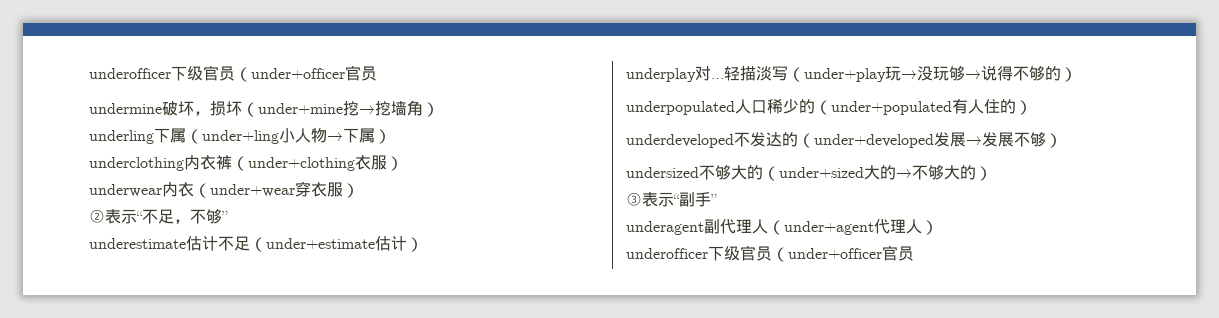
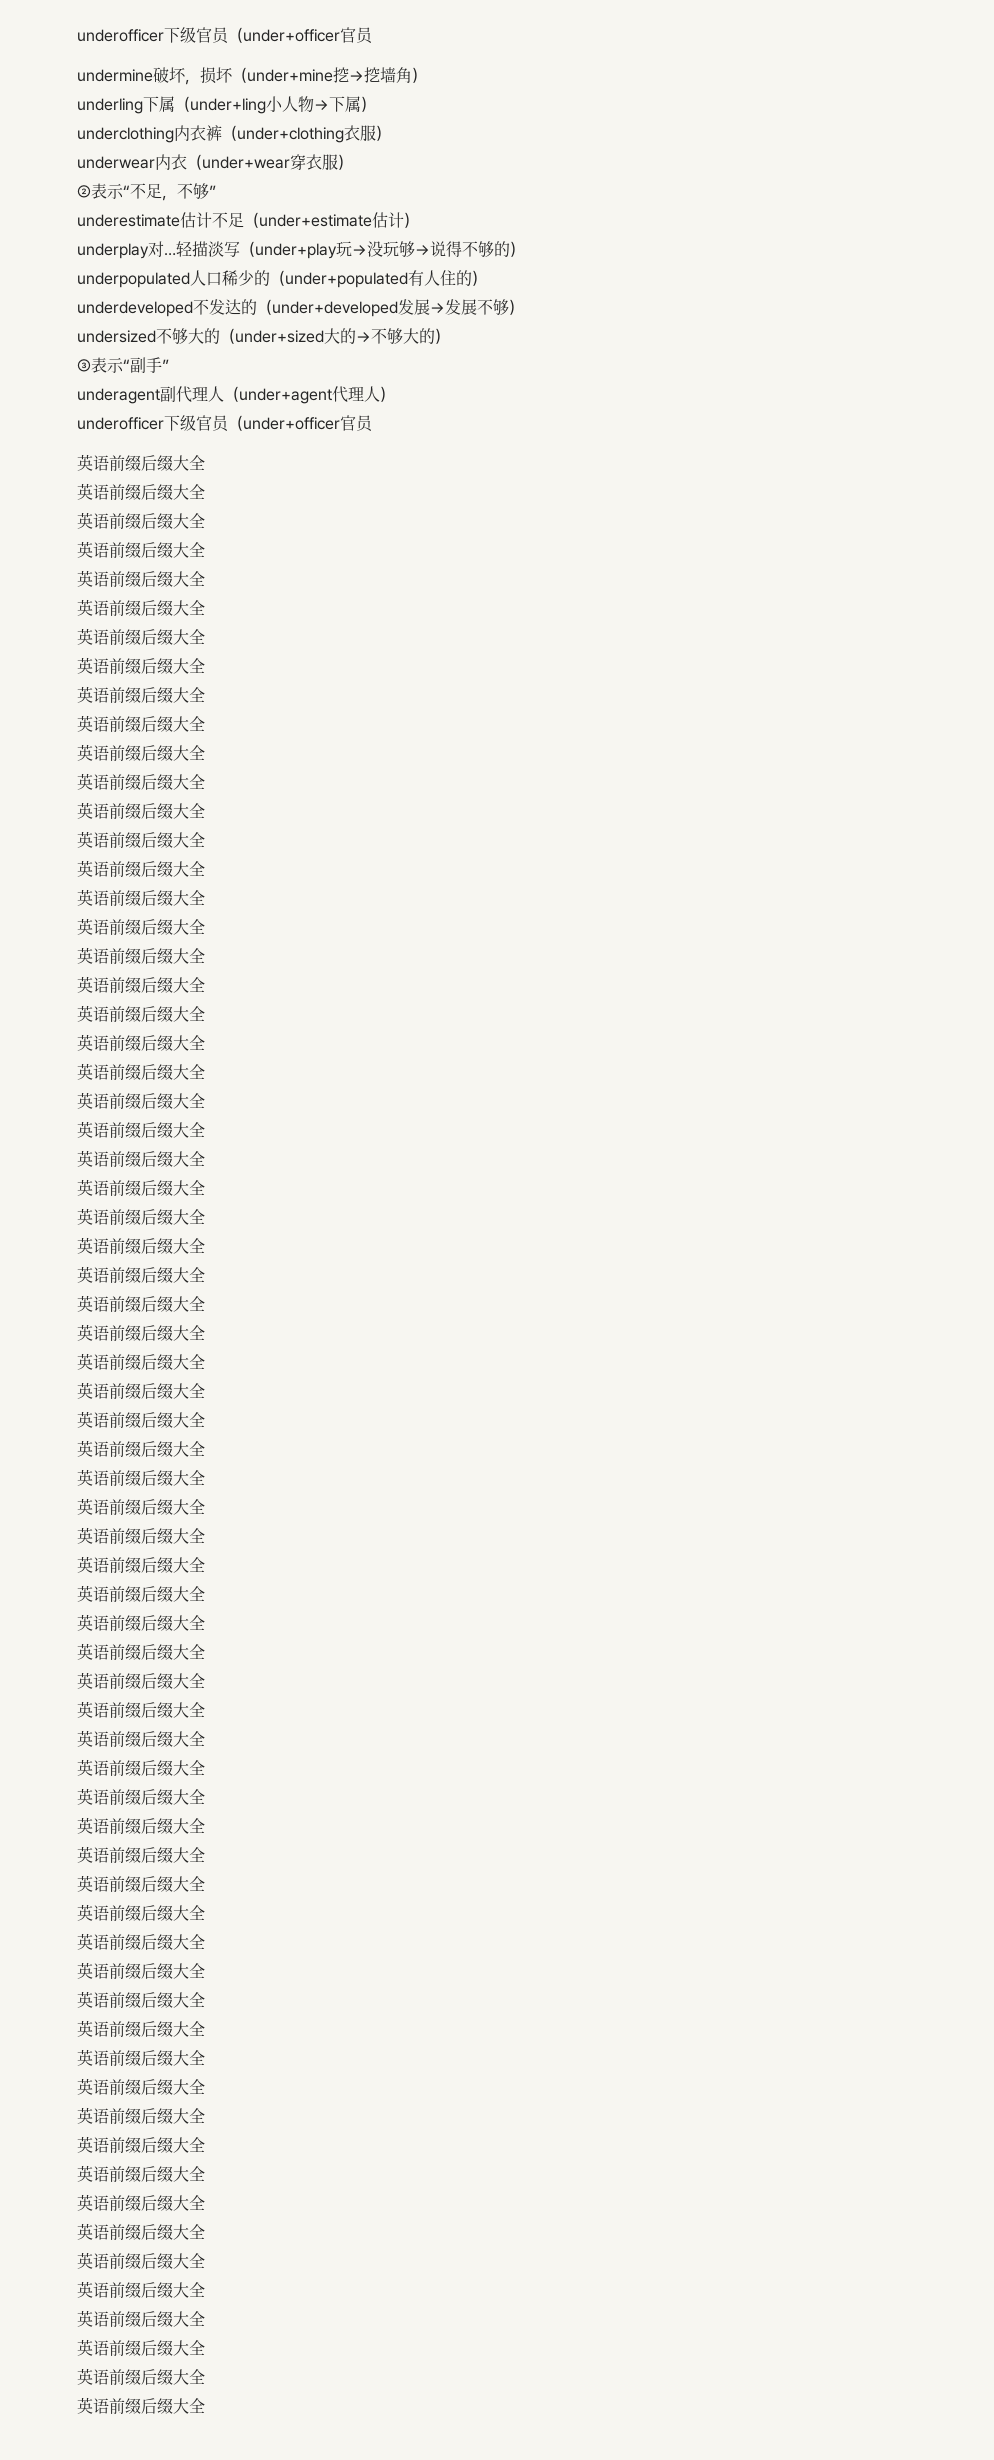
  underagent副代理人（under+agent代理人）
  underofficer下级官员（under+officer官员
+ 英语前缀后缀大全
+ 英语前缀后缀大全
+ 英语前缀后缀大全
+ 英语前缀后缀大全
+ 英语前缀后缀大全
+ 英语前缀后缀大全
+ 英语前缀后缀大全
+ 英语前缀后缀大全
+ 英语前缀后缀大全
+ 英语前缀后缀大全
+ 英语前缀后缀大全
+ 英语前缀后缀大全
+ 英语前缀后缀大全
+ 英语前缀后缀大全
+ 英语前缀后缀大全
+ 英语前缀后缀大全
+ 英语前缀后缀大全
+ 英语前缀后缀大全
+ 英语前缀后缀大全
+ 英语前缀后缀大全
+ 英语前缀后缀大全
+ 英语前缀后缀大全
+ 英语前缀后缀大全
+ 英语前缀后缀大全
+ 英语前缀后缀大全
+ 英语前缀后缀大全
+ 英语前缀后缀大全
+ 英语前缀后缀大全
+ 英语前缀后缀大全
+ 英语前缀后缀大全
+ 英语前缀后缀大全
+ 英语前缀后缀大全
+ 英语前缀后缀大全
+ 英语前缀后缀大全
+ 英语前缀后缀大全
+ 英语前缀后缀大全
+ 英语前缀后缀大全
+ 英语前缀后缀大全
+ 英语前缀后缀大全
+ 英语前缀后缀大全
+ 英语前缀后缀大全
+ 英语前缀后缀大全
+ 英语前缀后缀大全
+ 英语前缀后缀大全
+ 英语前缀后缀大全
+ 英语前缀后缀大全
+ 英语前缀后缀大全
+ 英语前缀后缀大全
+ 英语前缀后缀大全
+ 英语前缀后缀大全
+ 英语前缀后缀大全
+ 英语前缀后缀大全
+ 英语前缀后缀大全
+ 英语前缀后缀大全
+ 英语前缀后缀大全
+ 英语前缀后缀大全
+ 英语前缀后缀大全
+ 英语前缀后缀大全
+ 英语前缀后缀大全
+ 英语前缀后缀大全
+ 英语前缀后缀大全
+ 英语前缀后缀大全
+ 英语前缀后缀大全
+ 英语前缀后缀大全
+ 英语前缀后缀大全
+ 英语前缀后缀大全
+ 英语前缀后缀大全
+ 英语前缀后缀大全

